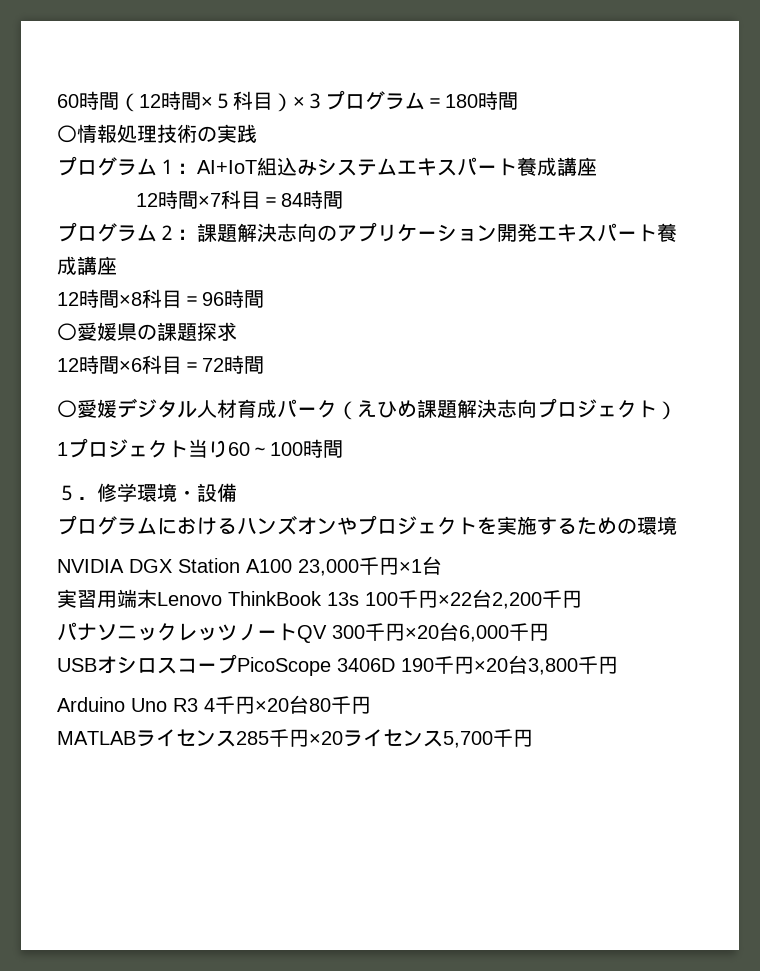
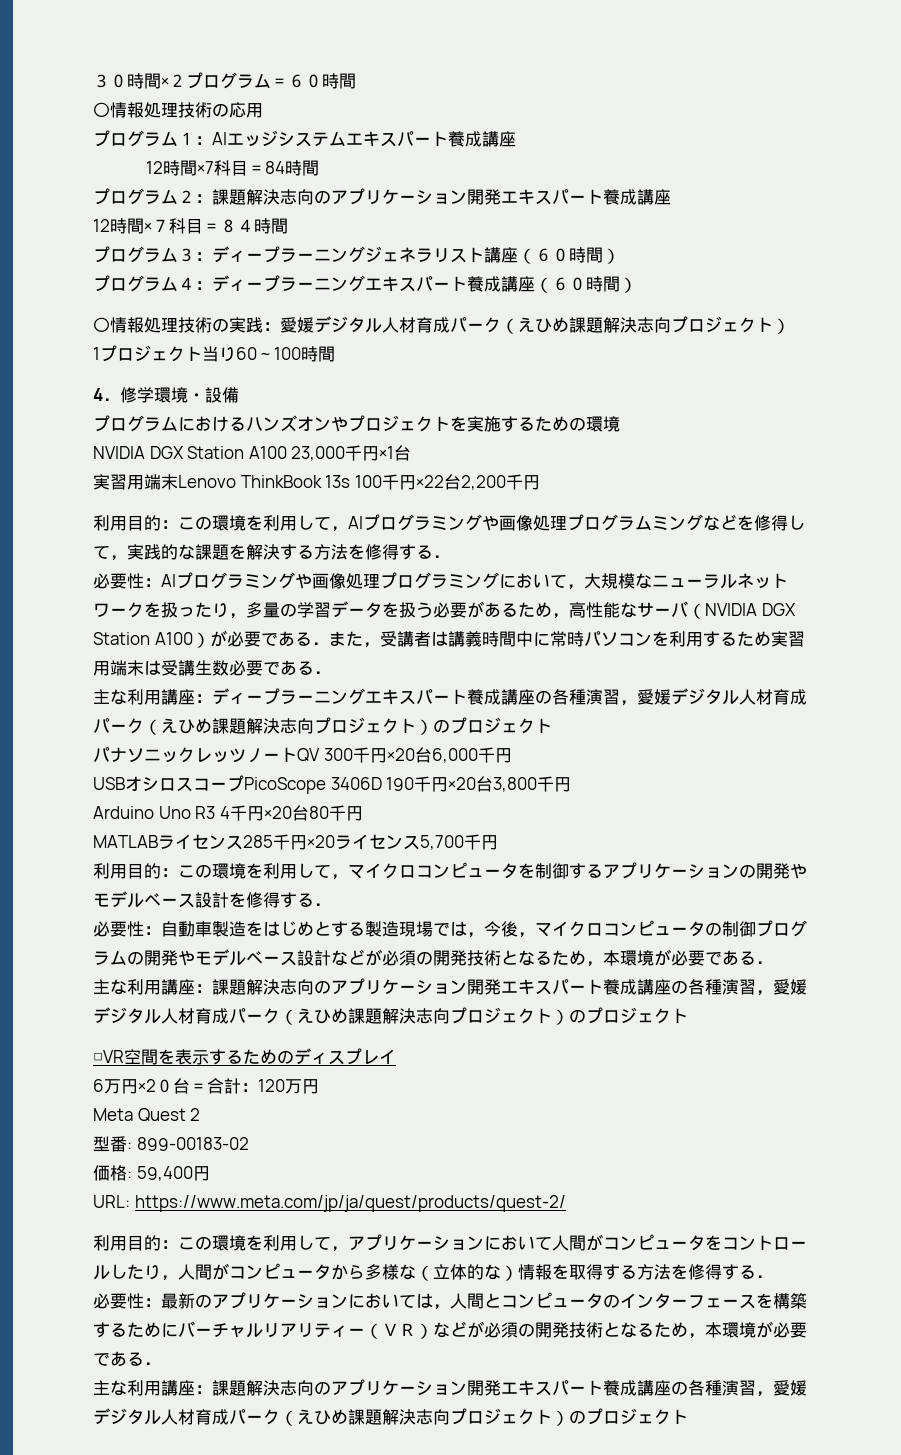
- 60時間（12時間×５科目）×３プログラム＝180時間
+ ３０時間×２プログラム＝６０時間
- 〇情報処理技術の実践
+ 〇情報処理技術の応用
- プログラム１：AI+IoT組込みシステムエキスパート養成講座
+ プログラム１：AIエッジシステムエキスパート養成講座
- 12時間×8科目＝96時間
- 〇愛媛県の課題探求
- 12時間×6科目＝72時間
- 〇愛媛デジタル人材育成パーク（えひめ課題解決志向プロジェクト）
+ 12時間×７科目＝８４時間
+ プログラム３：ディープラーニングジェネラリスト講座（６０時間）
+ プログラム４：ディープラーニングエキスパート養成講座（６０時間）
+ 〇情報処理技術の実践：愛媛デジタル人材育成パーク（えひめ課題解決志向プロジェクト）
- ５．修学環境・設備
+ 4．修学環境・設備
+ 利用目的：この環境を利用して，AIプログラミングや画像処理プログラムミングなどを修得して，実践的な課題を解決する方法を修得する．
+ 必要性：AIプログラミングや画像処理プログラミングにおいて，大規模なニューラルネットワークを扱ったり，多量の学習データを扱う必要があるため，高性能なサーバ（NVIDIA DGX Station A100）が必要である．また，受講者は講義時間中に常時パソコンを利用するため実習用端末は受講生数必要である．
+ 主な利用講座：ディープラーニングエキスパート養成講座の各種演習，愛媛デジタル人材育成パーク（えひめ課題解決志向プロジェクト）のプロジェクト
+ 利用目的：この環境を利用して，マイクロコンピュータを制御するアプリケーションの開発やモデルベース設計を修得する．
+ 必要性：自動車製造をはじめとする製造現場では，今後，マイクロコンピュータの制御プログラムの開発やモデルベース設計などが必須の開発技術となるため，本環境が必要である．
+ 主な利用講座：課題解決志向のアプリケーション開発エキスパート養成講座の各種演習，愛媛デジタル人材育成パーク（えひめ課題解決志向プロジェクト）のプロジェクト
+ □VR空間を表示するためのディスプレイ
+ 6万円×2０台＝合計：120万円
+ Meta Quest 2
+ 型番: 899-00183-02
+ 価格: 59,400円
+ URL: https://www.meta.com/jp/ja/quest/products/quest-2/
+ 利用目的：この環境を利用して，アプリケーションにおいて人間がコンピュータをコントロールしたり，人間がコンピュータから多様な（立体的な）情報を取得する方法を修得する．
+ 必要性：最新のアプリケーションにおいては，人間とコンピュータのインターフェースを構築するためにバーチャルリアリティー（ＶＲ）などが必須の開発技術となるため，本環境が必要である．
+ 主な利用講座：課題解決志向のアプリケーション開発エキスパート養成講座の各種演習，愛媛デジタル人材育成パーク（えひめ課題解決志向プロジェクト）のプロジェクト

